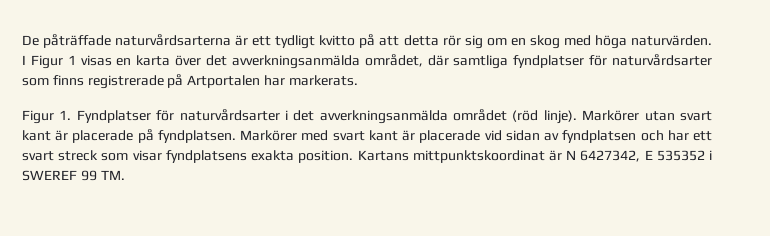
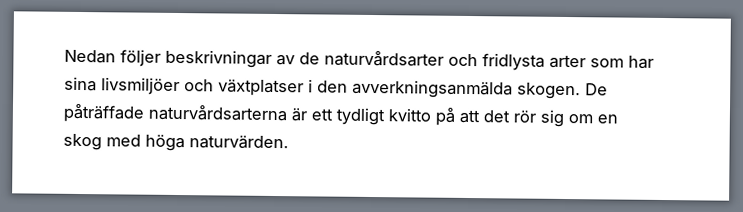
+ Nedan följer beskrivningar av de naturvårdsarter och fridlysta arter som har sina livsmiljöer och växtplatser i den avverkningsanmälda skogen.
- De påträffade naturvårdsarterna är ett tydligt kvitto på att detta rör sig om en skog med höga naturvärden. I Figur 1 visas en karta över det avverkningsanmälda området, där samtliga fyndplatser för naturvårdsarter som finns registrerade på Artportalen har markerats.
- Figur 1. Fyndplatser för naturvårdsarter i det avverkningsanmälda området (röd linje). Markörer utan svart kant är placerade på fyndplatsen. Markörer med svart kant är placerade vid sidan av fyndplatsen och har ett svart streck som visar fyndplatsens exakta position. Kartans mittpunktskoordinat är N 6427342, E 535352 i SWEREF 99 TM.
+ De påträffade naturvårdsarterna är ett tydligt kvitto på att det rör sig om en skog med höga naturvärden.

